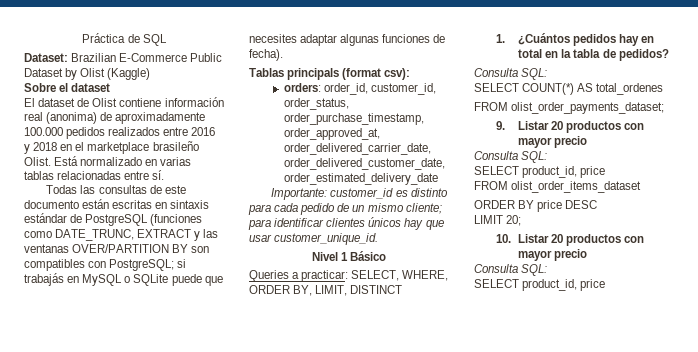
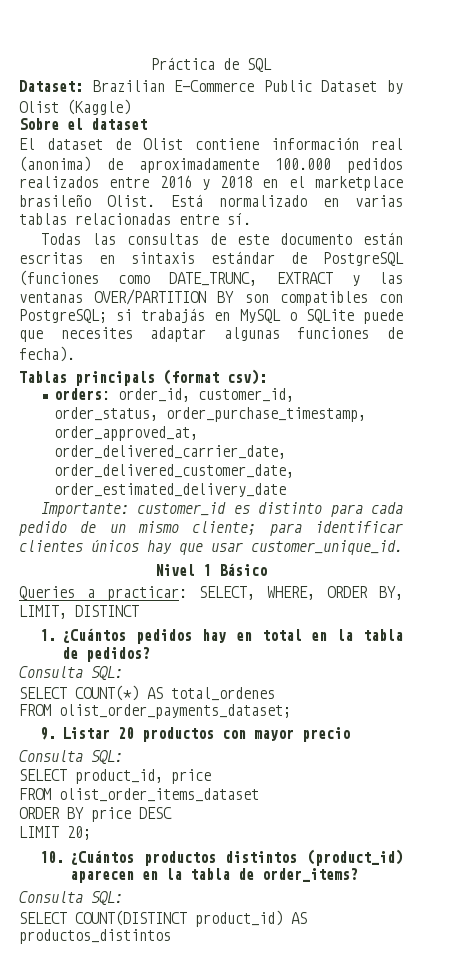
- 10. Listar 20 productos con mayor precio
+ 10. ¿Cuántos productos distintos (product_id) aparecen en la tabla de order_items?
  Consulta SQL:
- SELECT product_id, price
+ SELECT COUNT(DISTINCT product_id) AS productos_distintos

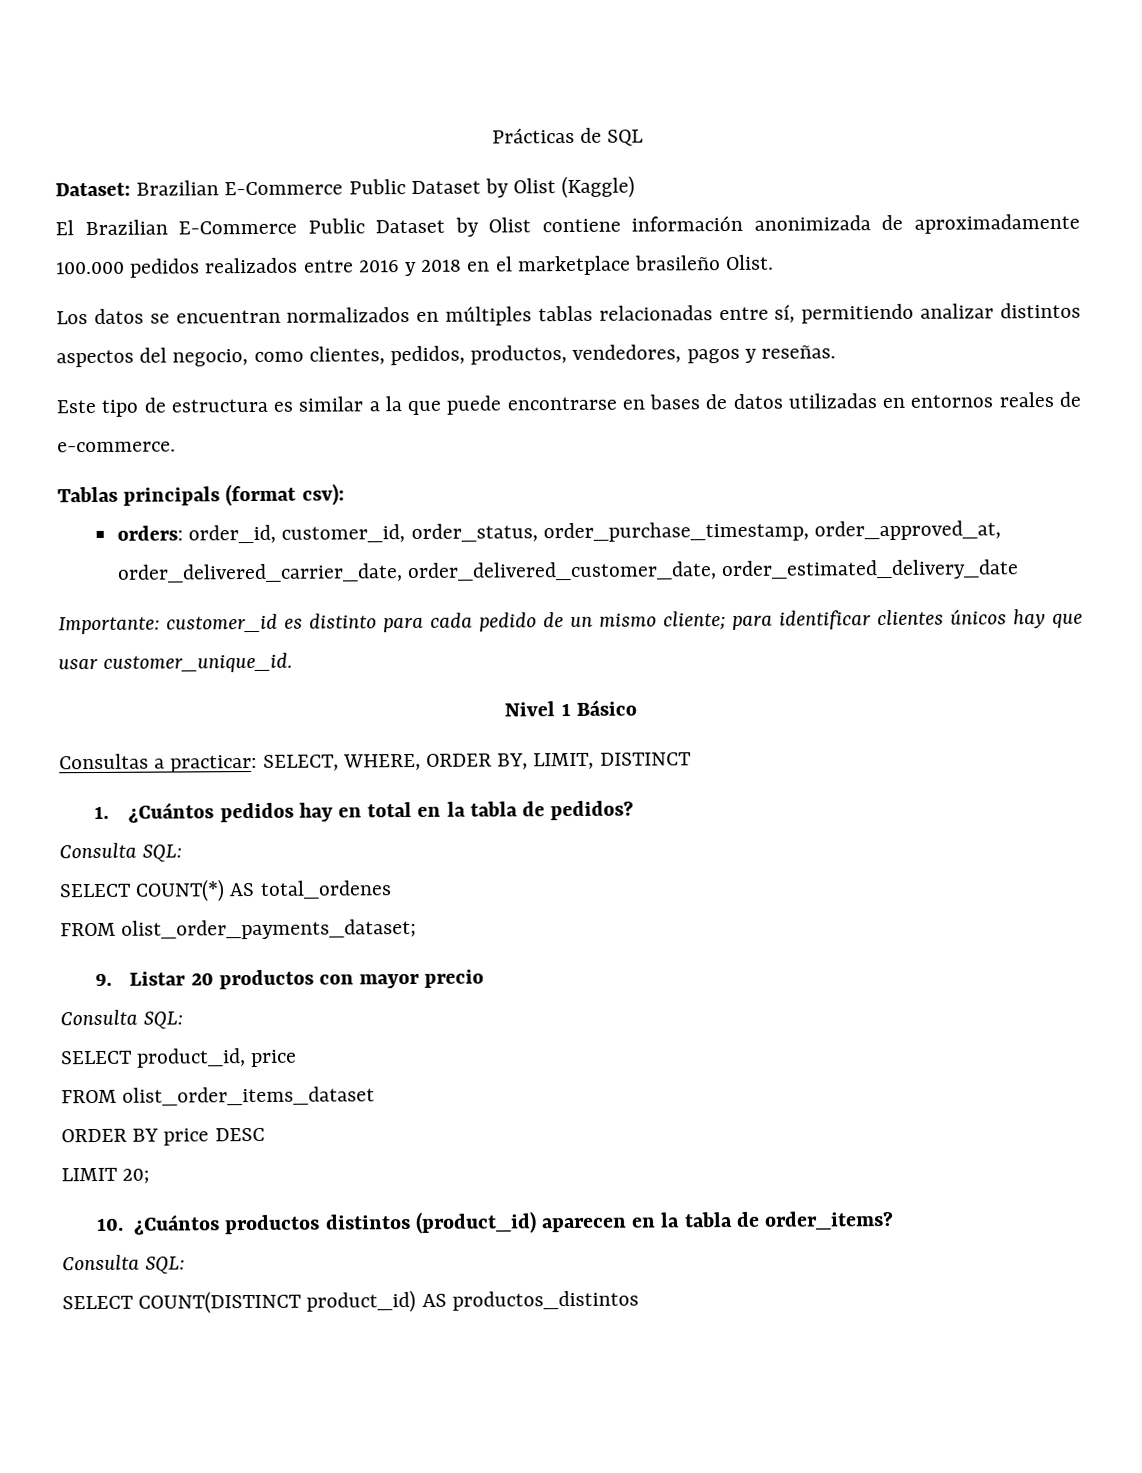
- Práctica de SQL
+ Prácticas de SQL
- Sobre el dataset
- El dataset de Olist contiene información real (anonima) de aproximadamente 100.000 pedidos realizados entre 2016 y 2018 en el marketplace brasileño Olist. Está normalizado en varias tablas relacionadas entre sí.
- Todas las consultas de este documento están escritas en sintaxis estándar de PostgreSQL (funciones como DATE_TRUNC, EXTRACT y las ventanas OVER/PARTITION BY son compatibles con PostgreSQL; si trabajás en MySQL o SQLite puede que necesites adaptar algunas funciones de fecha).
+ El Brazilian E-Commerce Public Dataset by Olist contiene información anonimizada de aproximadamente 100.000 pedidos realizados entre 2016 y 2018 en el marketplace brasileño Olist.
+ Los datos se encuentran normalizados en múltiples tablas relacionadas entre sí, permitiendo analizar distintos aspectos del negocio, como clientes, pedidos, productos, vendedores, pagos y reseñas.
+ Este tipo de estructura es similar a la que puede encontrarse en bases de datos utilizadas en entornos reales de e-commerce.
- Queries a practicar: SELECT, WHERE, ORDER BY, LIMIT, DISTINCT
+ Consultas a practicar: SELECT, WHERE, ORDER BY, LIMIT, DISTINCT

